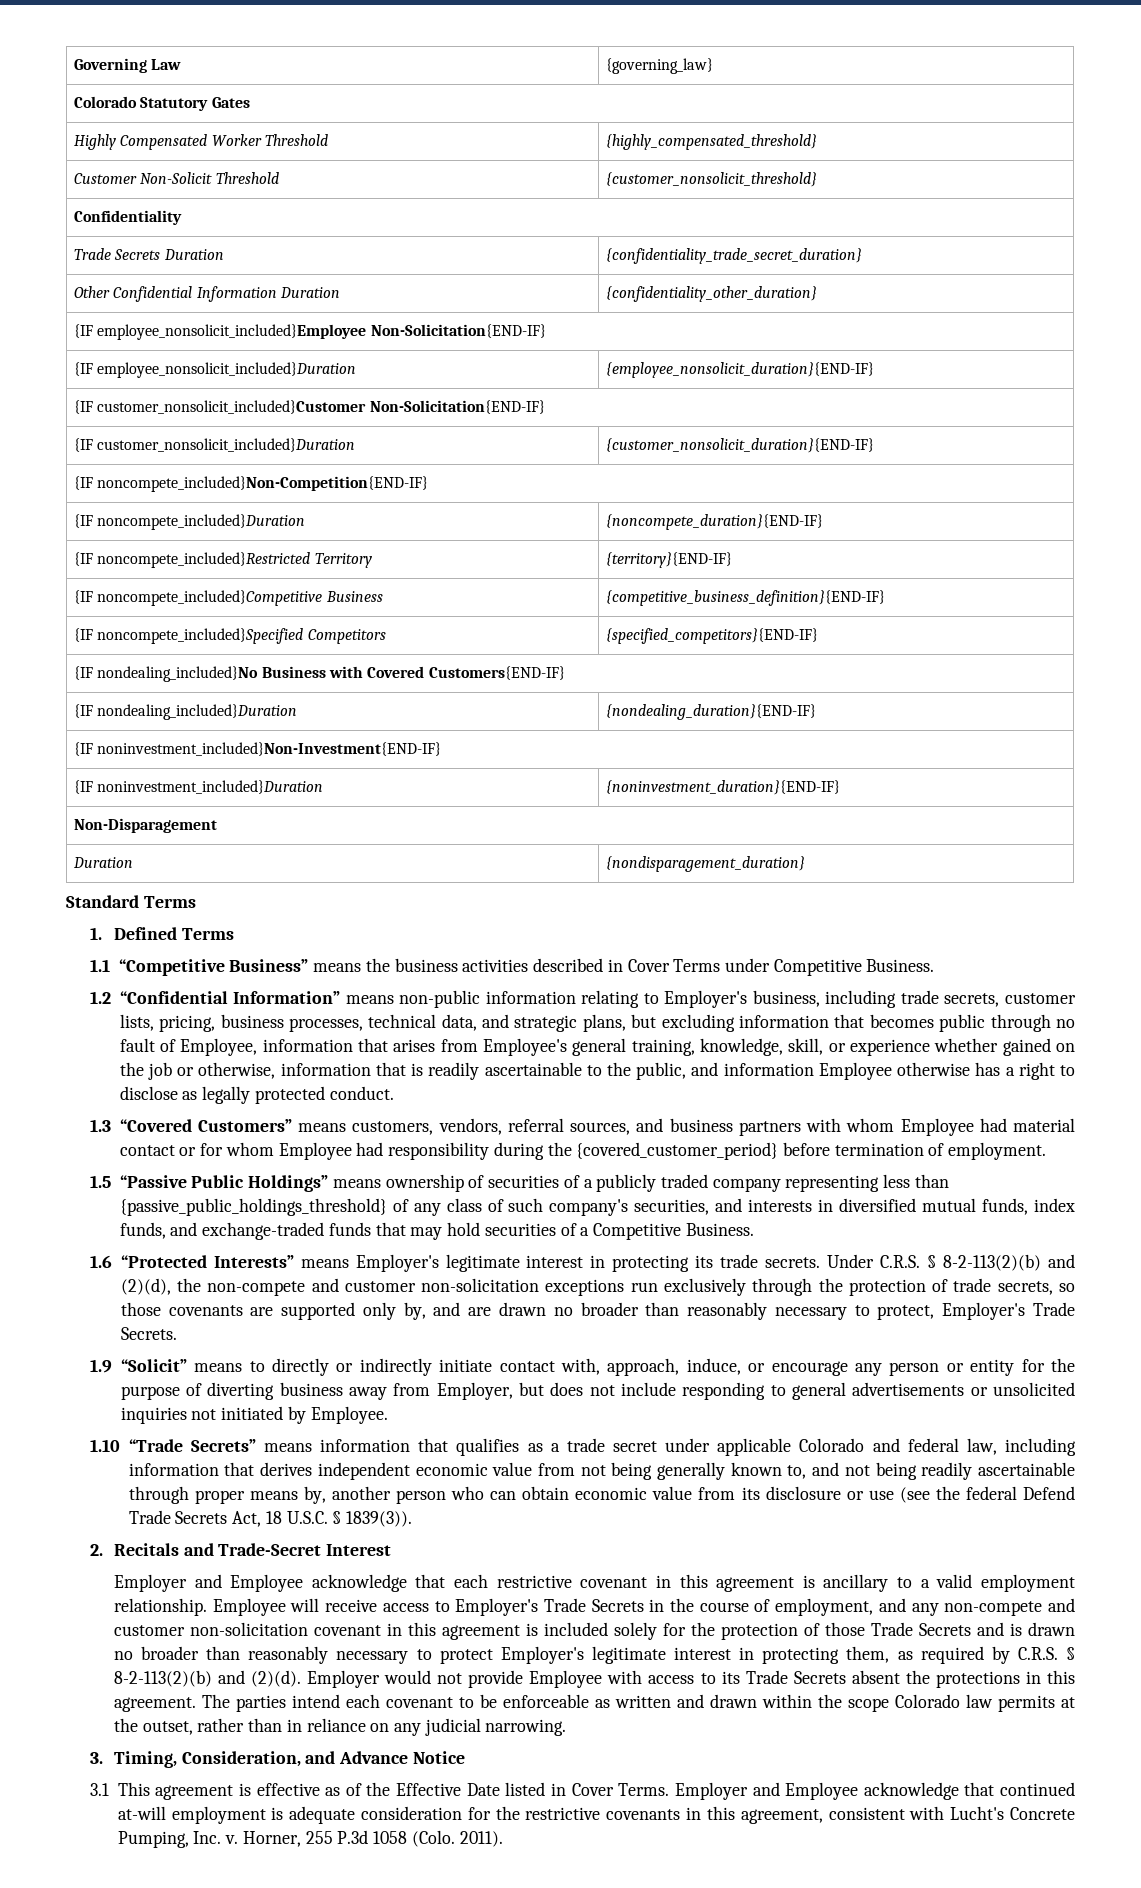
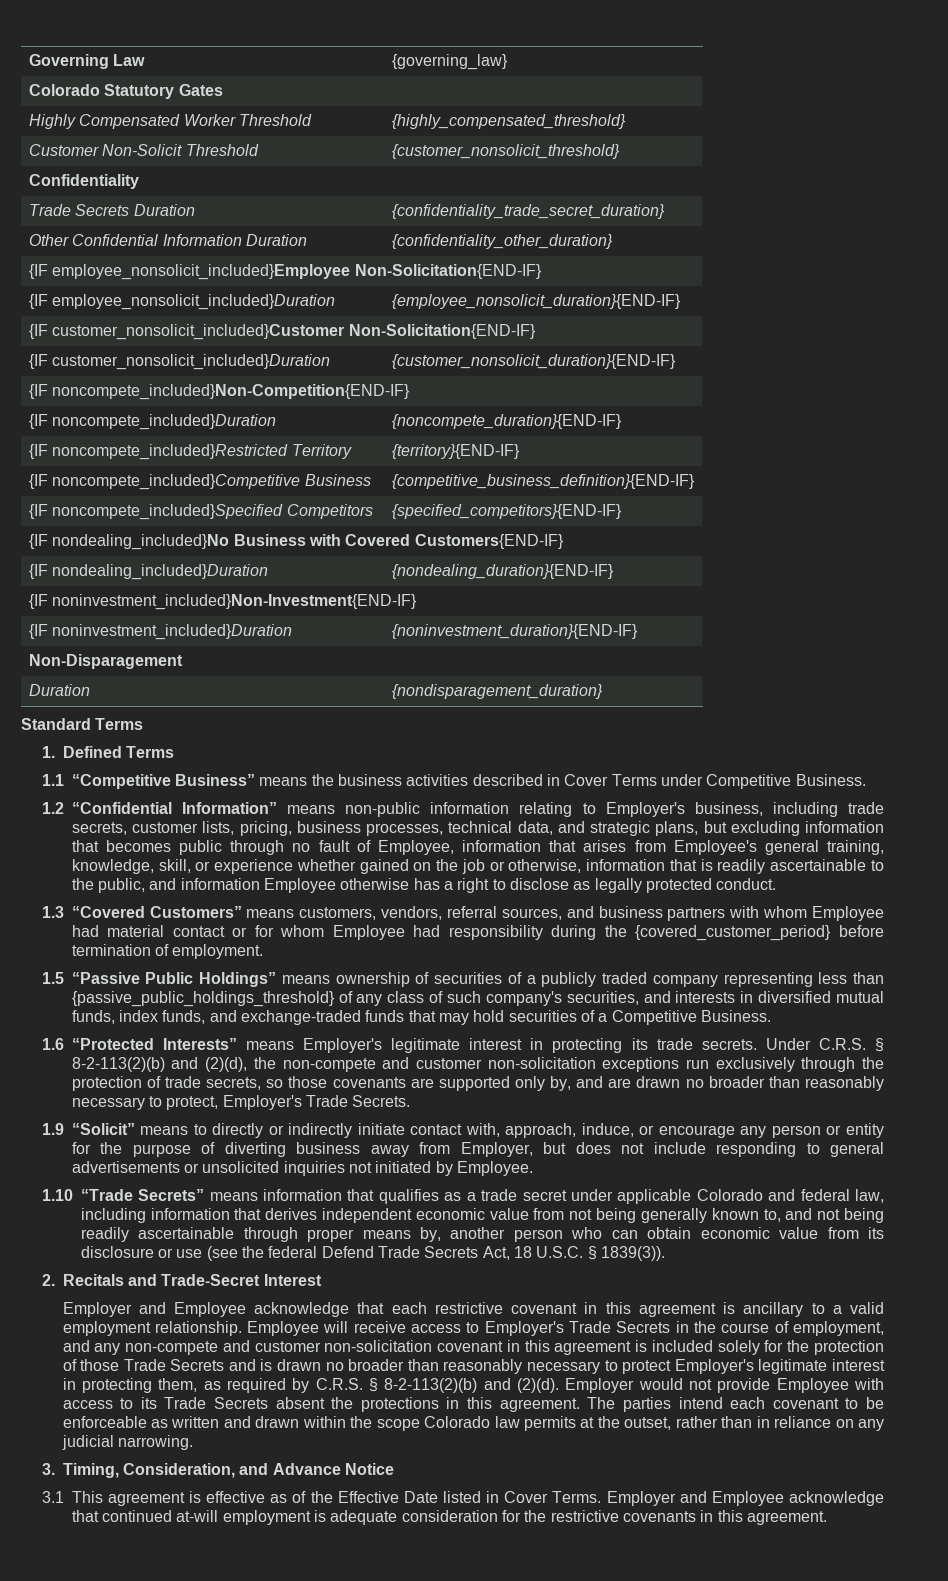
- Employer and Employee acknowledge that continued at-will employment is adequate consideration for the restrictive covenants in this agreement, consistent with Lucht's Concrete Pumping, Inc. v. Horner, 255 P.3d 1058 (Colo. 2011).
+ Employer and Employee acknowledge that continued at-will employment is adequate consideration for the restrictive covenants in this agreement.

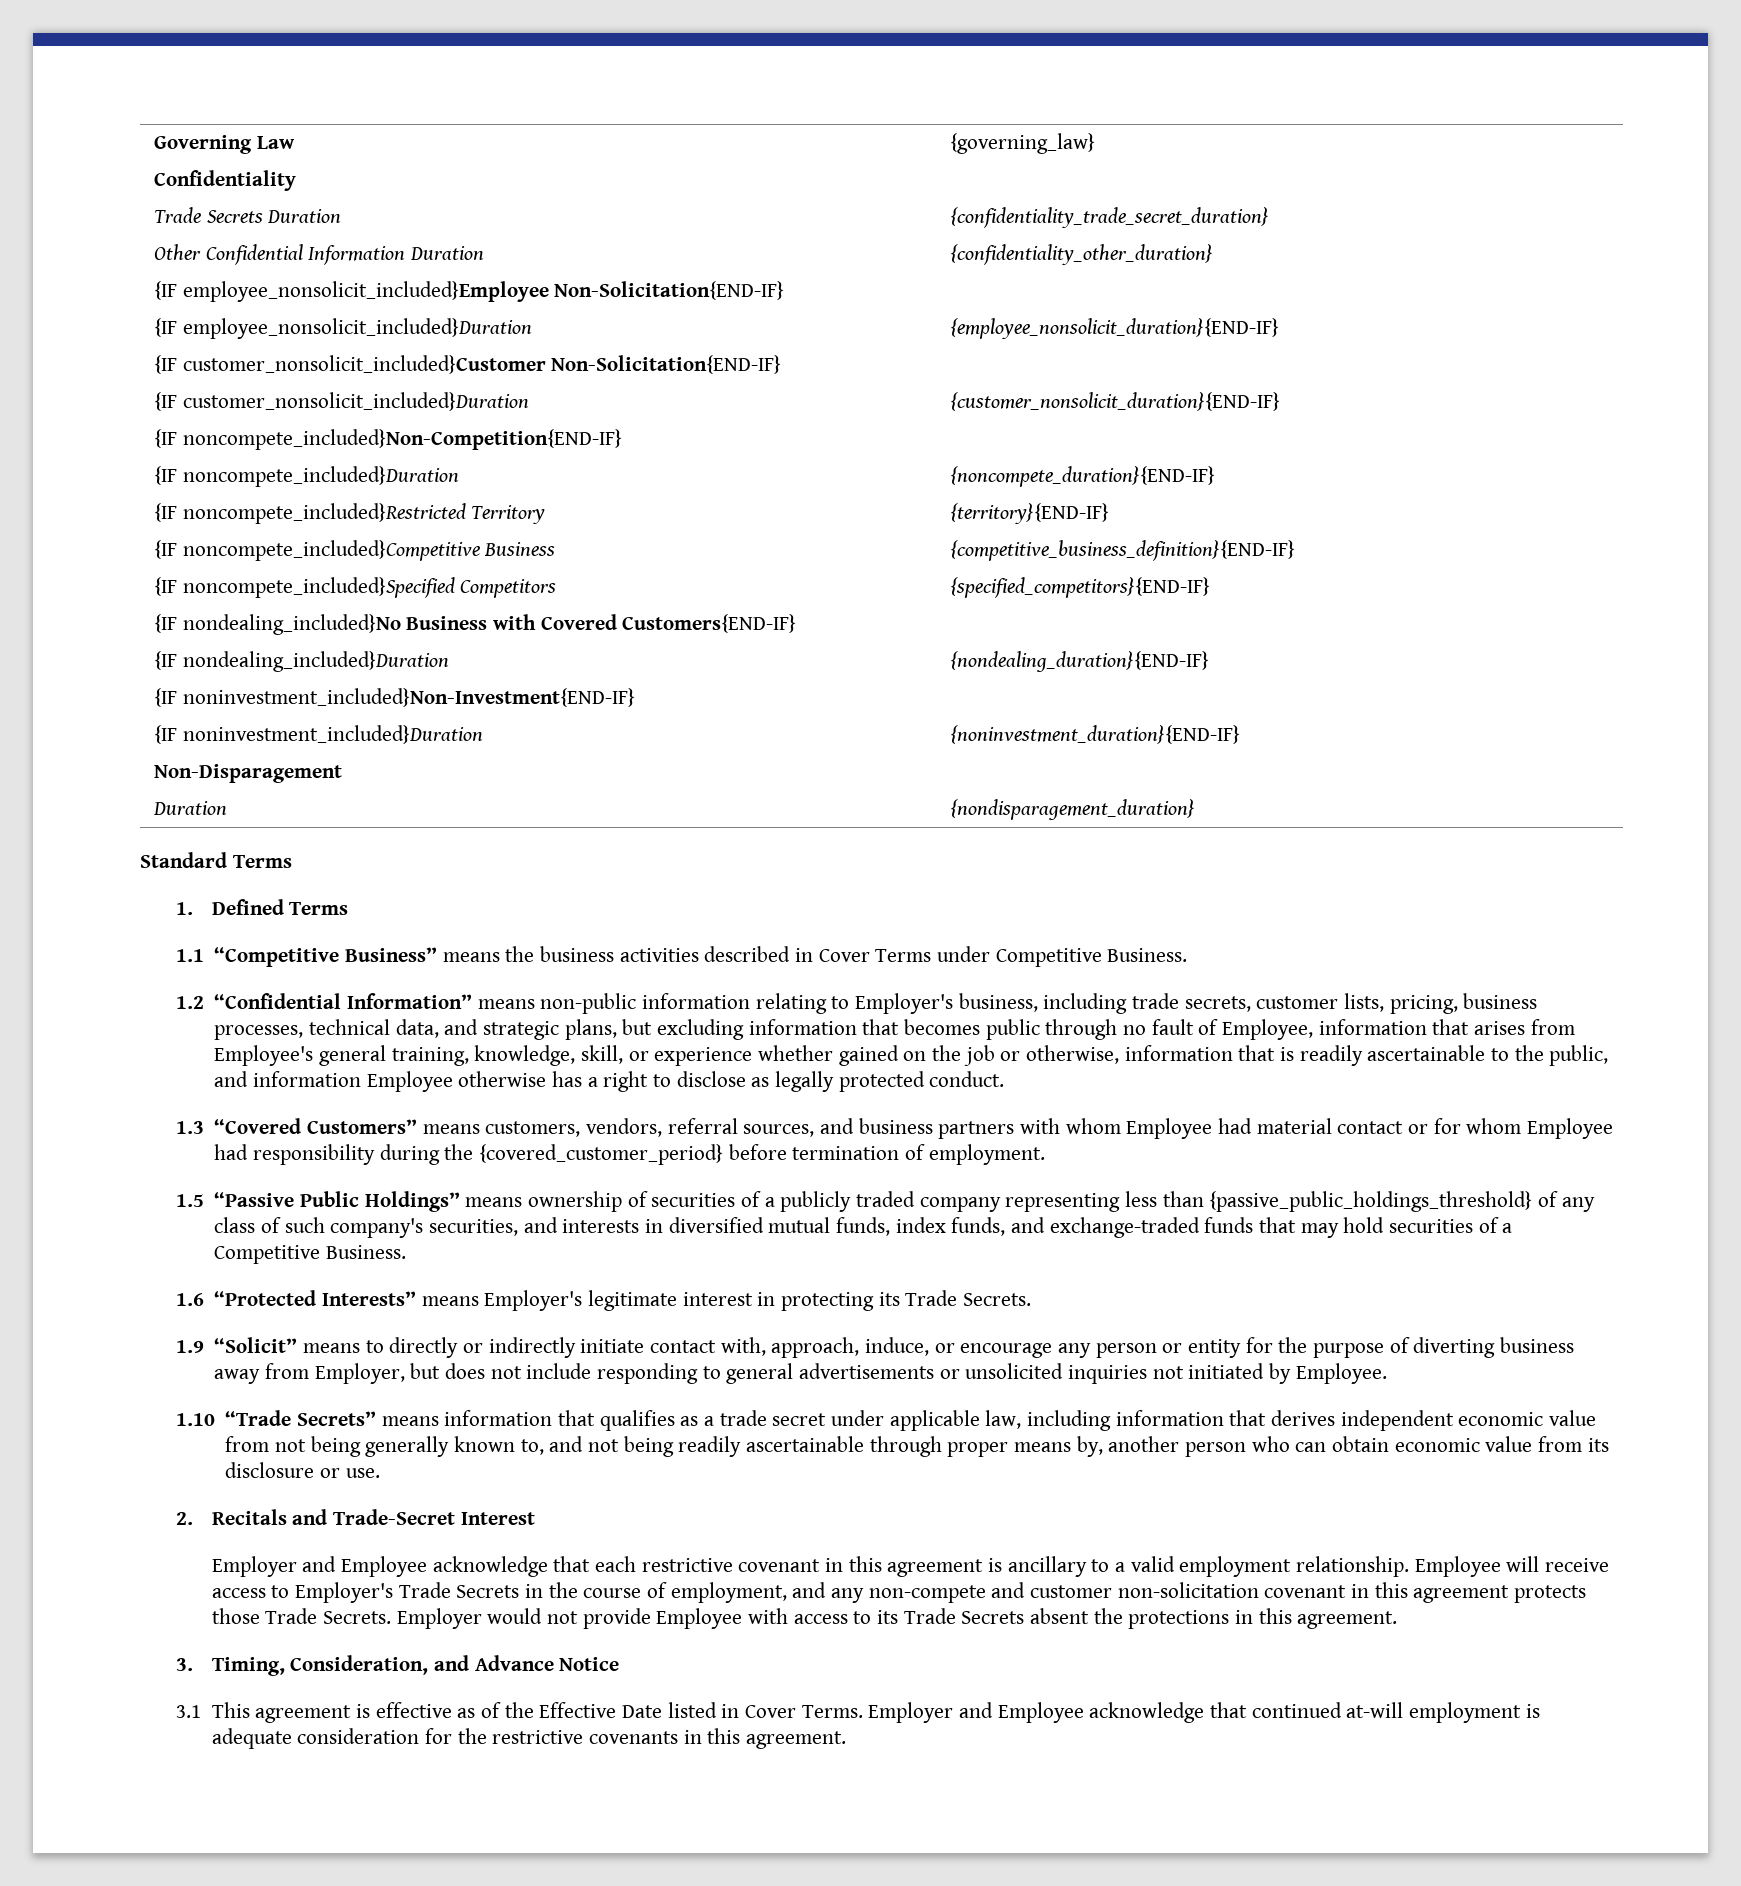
- Colorado Statutory Gates
- Highly Compensated Worker Threshold | {highly_compensated_threshold}
- Customer Non-Solicit Threshold | {customer_nonsolicit_threshold}
- 1.6 “Protected Interests” means Employer's legitimate interest in protecting its trade secrets. Under C.R.S. § 8-2-113(2)(b) and (2)(d), the non-compete and customer non-solicitation exceptions run exclusively through the protection of trade secrets, so those covenants are supported only by, and are drawn no broader than reasonably necessary to protect, Employer's Trade Secrets.
+ 1.6 “Protected Interests” means Employer's legitimate interest in protecting its Trade Secrets.
- 1.10 “Trade Secrets” means information that qualifies as a trade secret under applicable Colorado and federal law, including information that derives independent economic value from not being generally known to, and not being readily ascertainable through proper means by, another person who can obtain economic value from its disclosure or use (see the federal Defend Trade Secrets Act, 18 U.S.C. § 1839(3)).
+ 1.10 “Trade Secrets” means information that qualifies as a trade secret under applicable law, including information that derives independent economic value from not being generally known to, and not being readily ascertainable through proper means by, another person who can obtain economic value from its disclosure or use.
- Employee will receive access to Employer's Trade Secrets in the course of employment, and any non-compete and customer non-solicitation covenant in this agreement is included solely for the protection of those Trade Secrets and is drawn no broader than reasonably necessary to protect Employer's legitimate interest in protecting them, as required by C.R.S. § 8-2-113(2)(b) and (2)(d).
+ Employee will receive access to Employer's Trade Secrets in the course of employment, and any non-compete and customer non-solicitation covenant in this agreement protects those Trade Secrets.
- The parties intend each covenant to be enforceable as written and drawn within the scope Colorado law permits at the outset, rather than in reliance on any judicial narrowing.

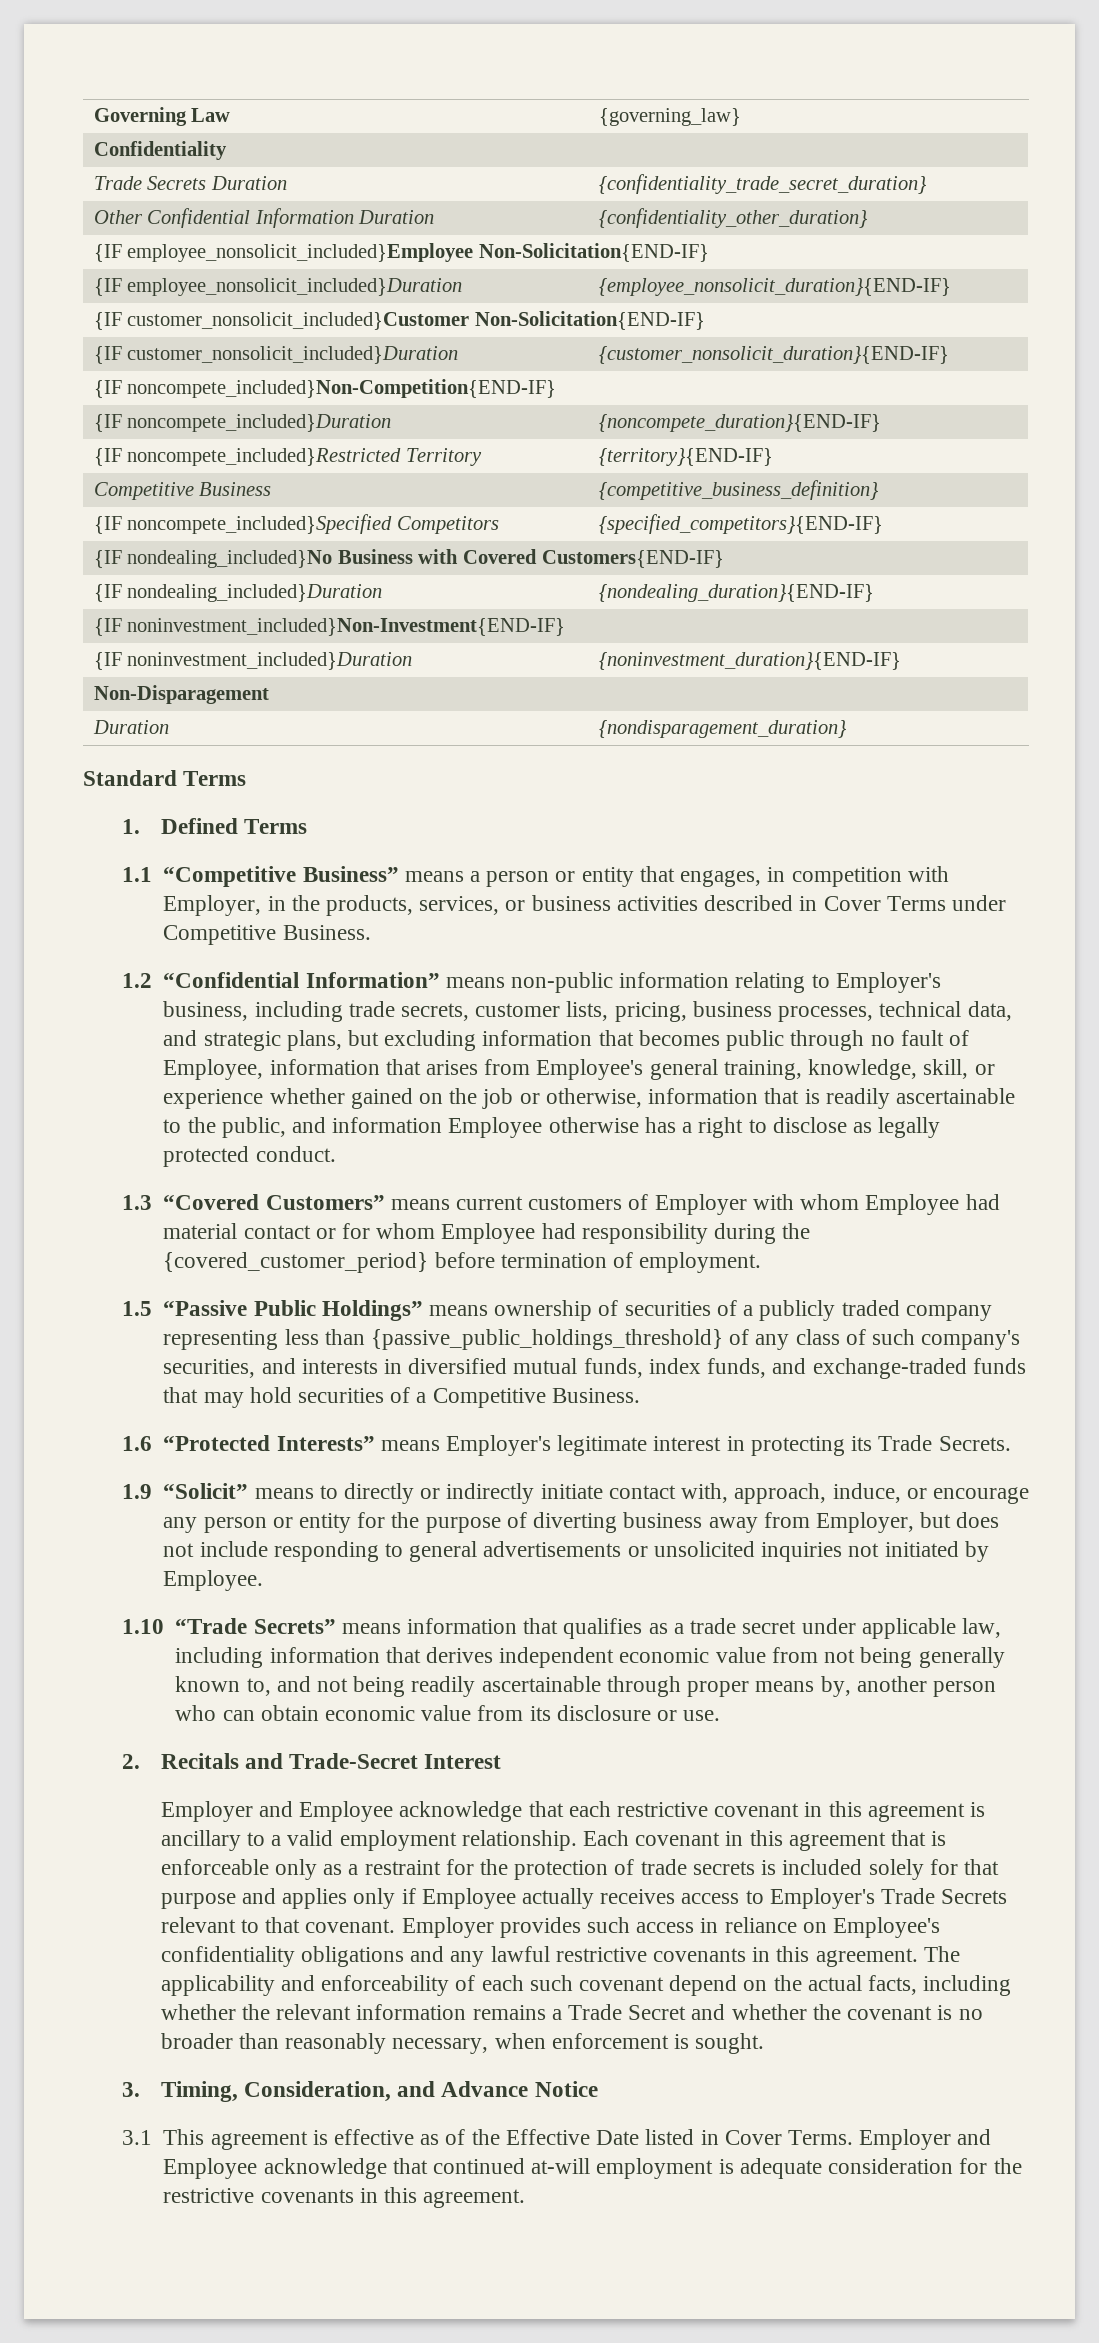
- {IF noncompete_included}Competitive Business | {competitive_business_definition}{END-IF}
+ Competitive Business | {competitive_business_definition}
- 1.1 “Competitive Business” means the business activities described in Cover Terms under Competitive Business.
+ 1.1 “Competitive Business” means a person or entity that engages, in competition with Employer, in the products, services, or business activities described in Cover Terms under Competitive Business.
- 1.3 “Covered Customers” means customers, vendors, referral sources, and business partners with whom Employee had material contact or for whom Employee had responsibility during the {covered_customer_period} before termination of employment.
+ 1.3 “Covered Customers” means current customers of Employer with whom Employee had material contact or for whom Employee had responsibility during the {covered_customer_period} before termination of employment.
- Employee will receive access to Employer's Trade Secrets in the course of employment, and any non-compete and customer non-solicitation covenant in this agreement protects those Trade Secrets. Employer would not provide Employee with access to its Trade Secrets absent the protections in this agreement.
+ Each covenant in this agreement that is enforceable only as a restraint for the protection of trade secrets is included solely for that purpose and applies only if Employee actually receives access to Employer's Trade Secrets relevant to that covenant. Employer provides such access in reliance on Employee's confidentiality obligations and any lawful restrictive covenants in this agreement. The applicability and enforceability of each such covenant depend on the actual facts, including whether the relevant information remains a Trade Secret and whether the covenant is no broader than reasonably necessary, when enforcement is sought.

